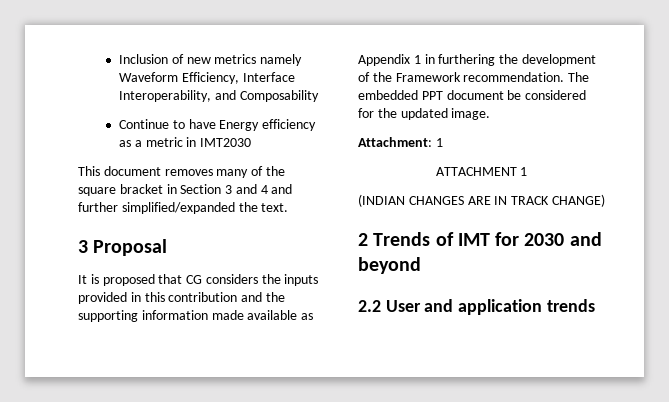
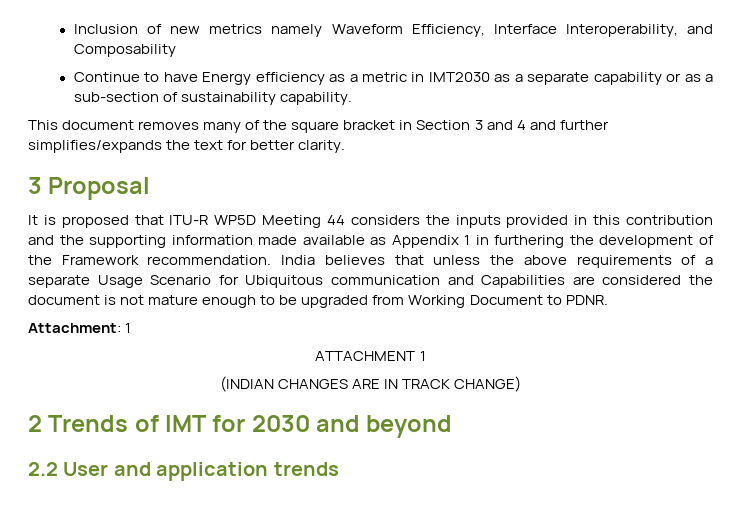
- Continue to have Energy efficiency as a metric in IMT2030
+ Continue to have Energy efficiency as a metric in IMT2030 as a separate capability or as a sub-section of sustainability capability.
- This document removes many of the square bracket in Section 3 and 4 and further simplified/expanded the text.
+ This document removes many of the square bracket in Section 3 and 4 and further simplifies/expands the text for better clarity.
- It is proposed that CG considers the inputs provided in this contribution and the supporting information made available as Appendix 1 in furthering the development of the Framework recommendation.
+ It is proposed that ITU-R WP5D Meeting 44 considers the inputs provided in this contribution and the supporting information made available as Appendix 1 in furthering the development of the Framework recommendation.
- The embedded PPT document be considered for the updated image.
+ India believes that unless the above requirements of a separate Usage Scenario for Ubiquitous communication and Capabilities are considered the document is not mature enough to be upgraded from Working Document to PDNR.

